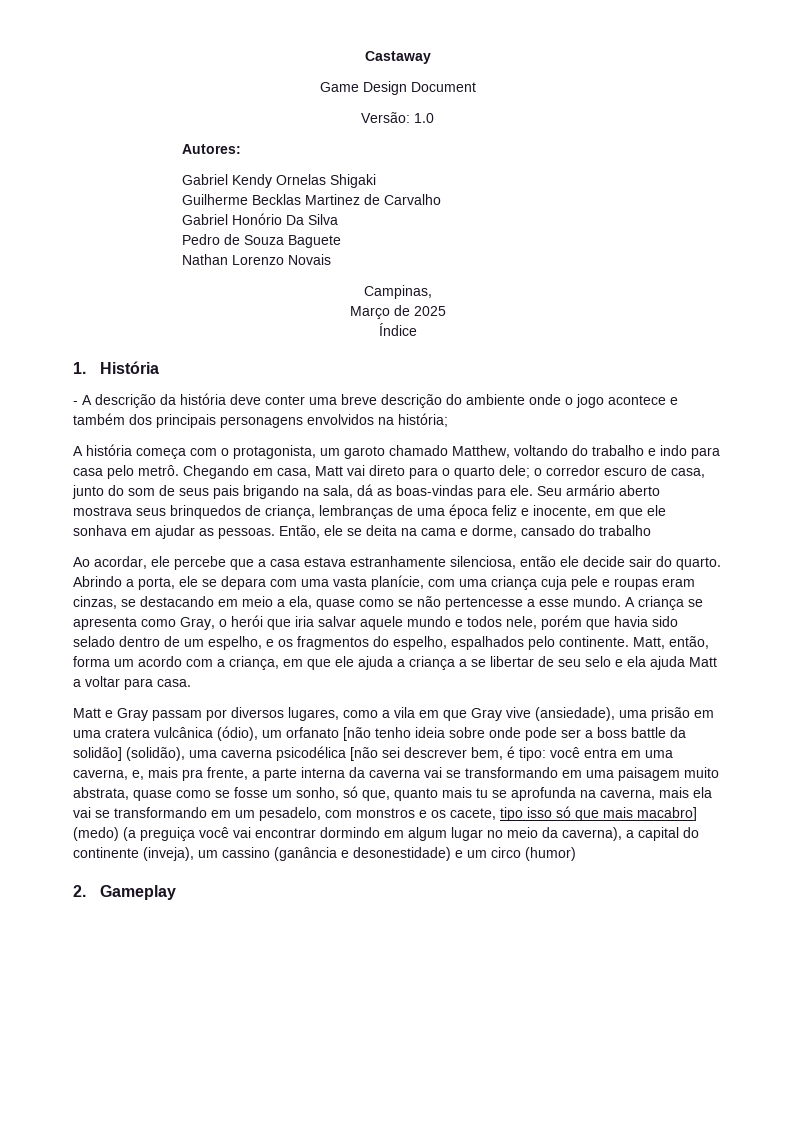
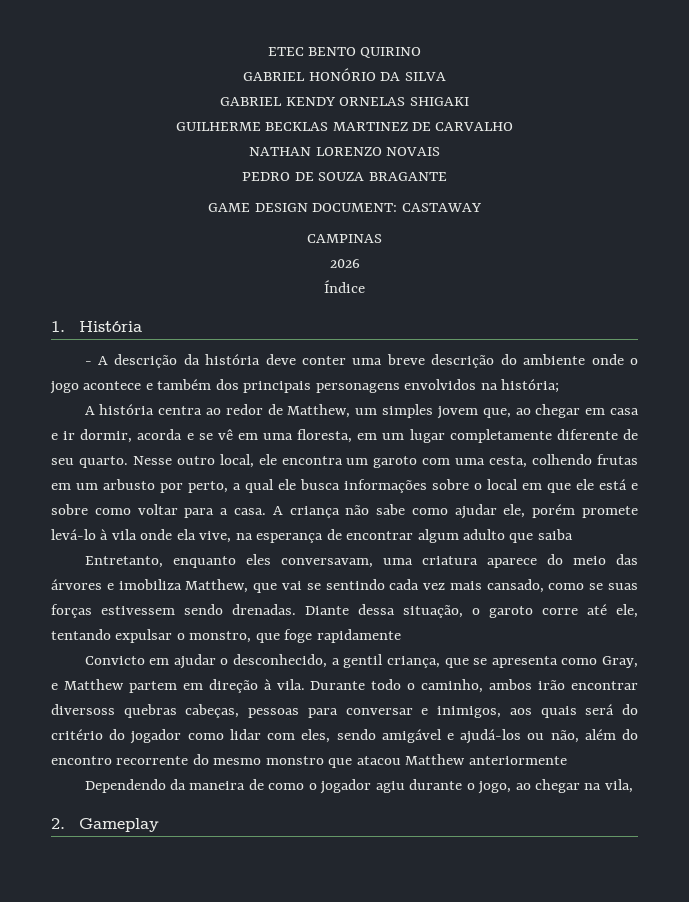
- Castaway
- Game Design Document
- Versão: 1.0
- Autores:
- Gabriel Kendy Ornelas Shigaki
- Guilherme Becklas Martinez de Carvalho
- Gabriel Honório Da Silva
- Pedro de Souza Baguete
- Nathan Lorenzo Novais
- Campinas,
- Março de 2025
+ ETEC BENTO QUIRINO
+ GABRIEL HONÓRIO DA SILVA
+ GABRIEL KENDY ORNELAS SHIGAKI
+ GUILHERME BECKLAS MARTINEZ DE CARVALHO
+ NATHAN LORENZO NOVAIS
+ PEDRO DE SOUZA BRAGANTE
+ GAME DESIGN DOCUMENT: CASTAWAY
+ CAMPINAS
+ 2026
- A história começa com o protagonista, um garoto chamado Matthew, voltando do trabalho e indo para casa pelo metrô. Chegando em casa, Matt vai direto para o quarto dele; o corredor escuro de casa, junto do som de seus pais brigando na sala, dá as boas-vindas para ele. Seu armário aberto mostrava seus brinquedos de criança, lembranças de uma época feliz e inocente, em que ele sonhava em ajudar as pessoas. Então, ele se deita na cama e dorme, cansado do trabalho
- Ao acordar, ele percebe que a casa estava estranhamente silenciosa, então ele decide sair do quarto. Abrindo a porta, ele se depara com uma vasta planície, com uma criança cuja pele e roupas eram cinzas, se destacando em meio a ela, quase como se não pertencesse a esse mundo. A criança se apresenta como Gray, o herói que iria salvar aquele mundo e todos nele, porém que havia sido selado dentro de um espelho, e os fragmentos do espelho, espalhados pelo continente. Matt, então, forma um acordo com a criança, em que ele ajuda a criança a se libertar de seu selo e ela ajuda Matt a voltar para casa.
- Matt e Gray passam por diversos lugares, como a vila em que Gray vive (ansiedade), uma prisão em uma cratera vulcânica (ódio), um orfanato [não tenho ideia sobre onde pode ser a boss battle da solidão] (solidão), uma caverna psicodélica [não sei descrever bem, é tipo: você entra em uma caverna, e, mais pra frente, a parte interna da caverna vai se transformando em uma paisagem muito abstrata, quase como se fosse um sonho, só que, quanto mais tu se aprofunda na caverna, mais ela vai se transformando em um pesadelo, com monstros e os cacete, tipo isso só que mais macabro] (medo) (a preguiça você vai encontrar dormindo em algum lugar no meio da caverna), a capital do continente (inveja), um cassino (ganância e desonestidade) e um circo (humor)
+ A história centra ao redor de Matthew, um simples jovem que, ao chegar em casa e ir dormir, acorda e se vê em uma floresta, em um lugar completamente diferente de seu quarto. Nesse outro local, ele encontra um garoto com uma cesta, colhendo frutas em um arbusto por perto, a qual ele busca informações sobre o local em que ele está e sobre como voltar para a casa. A criança não sabe como ajudar ele, porém promete levá-lo à vila onde ela vive, na esperança de encontrar algum adulto que saiba
+ Entretanto, enquanto eles conversavam, uma criatura aparece do meio das árvores e imobiliza Matthew, que vai se sentindo cada vez mais cansado, como se suas forças estivessem sendo drenadas. Diante dessa situação, o garoto corre até ele, tentando expulsar o monstro, que foge rapidamente
+ Convicto em ajudar o desconhecido, a gentil criança, que se apresenta como Gray, e Matthew partem em direção à vila. Durante todo o caminho, ambos irão encontrar diversoss quebras cabeças, pessoas para conversar e inimigos, aos quais será do critério do jogador como lidar com eles, sendo amigável e ajudá-los ou não, além do encontro recorrente do mesmo monstro que atacou Matthew anteriormente
+ Dependendo da maneira de como o jogador agiu durante o jogo, ao chegar na vila,

